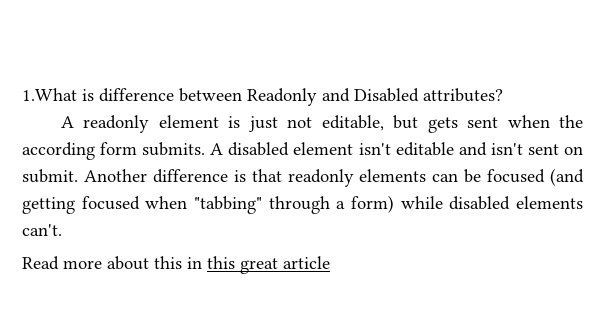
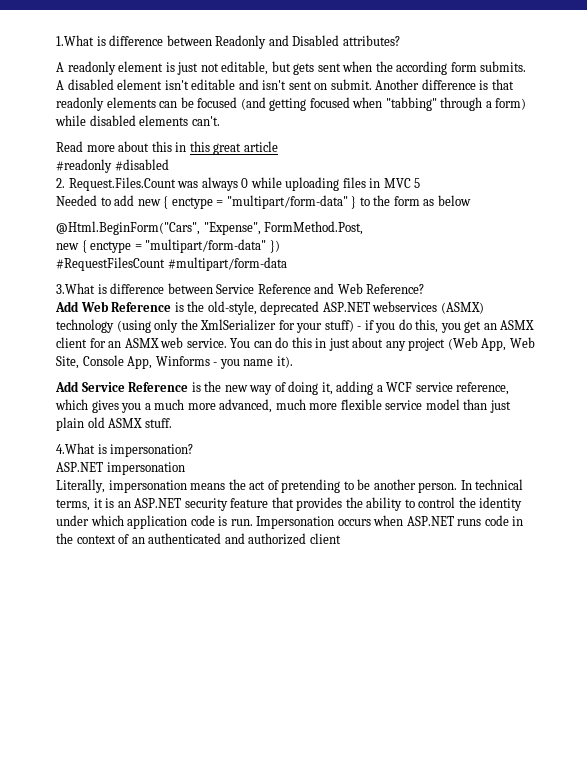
+ #readonly #disabled
+ 2. Request.Files.Count was always 0 while uploading files in MVC 5
+ Needed to add new { enctype = "multipart/form-data" } to the form as below
+ @Html.BeginForm("Cars", "Expense", FormMethod.Post,
+ new { enctype = "multipart/form-data" })
+ #RequestFilesCount #multipart/form-data
+ 3.What is difference between Service Reference and Web Reference?
+ Add Web Reference is the old-style, deprecated ASP.NET webservices (ASMX) technology (using only the XmlSerializer for your stuff) - if you do this, you get an ASMX client for an ASMX web service. You can do this in just about any project (Web App, Web Site, Console App, Winforms - you name it).
+ Add Service Reference is the new way of doing it, adding a WCF service reference, which gives you a much more advanced, much more flexible service model than just plain old ASMX stuff.
+ 4.What is impersonation?
+ ASP.NET impersonation
+ Literally, impersonation means the act of pretending to be another person. In technical terms, it is an ASP.NET security feature that provides the ability to control the identity under which application code is run. Impersonation occurs when ASP.NET runs code in the context of an authenticated and authorized client

